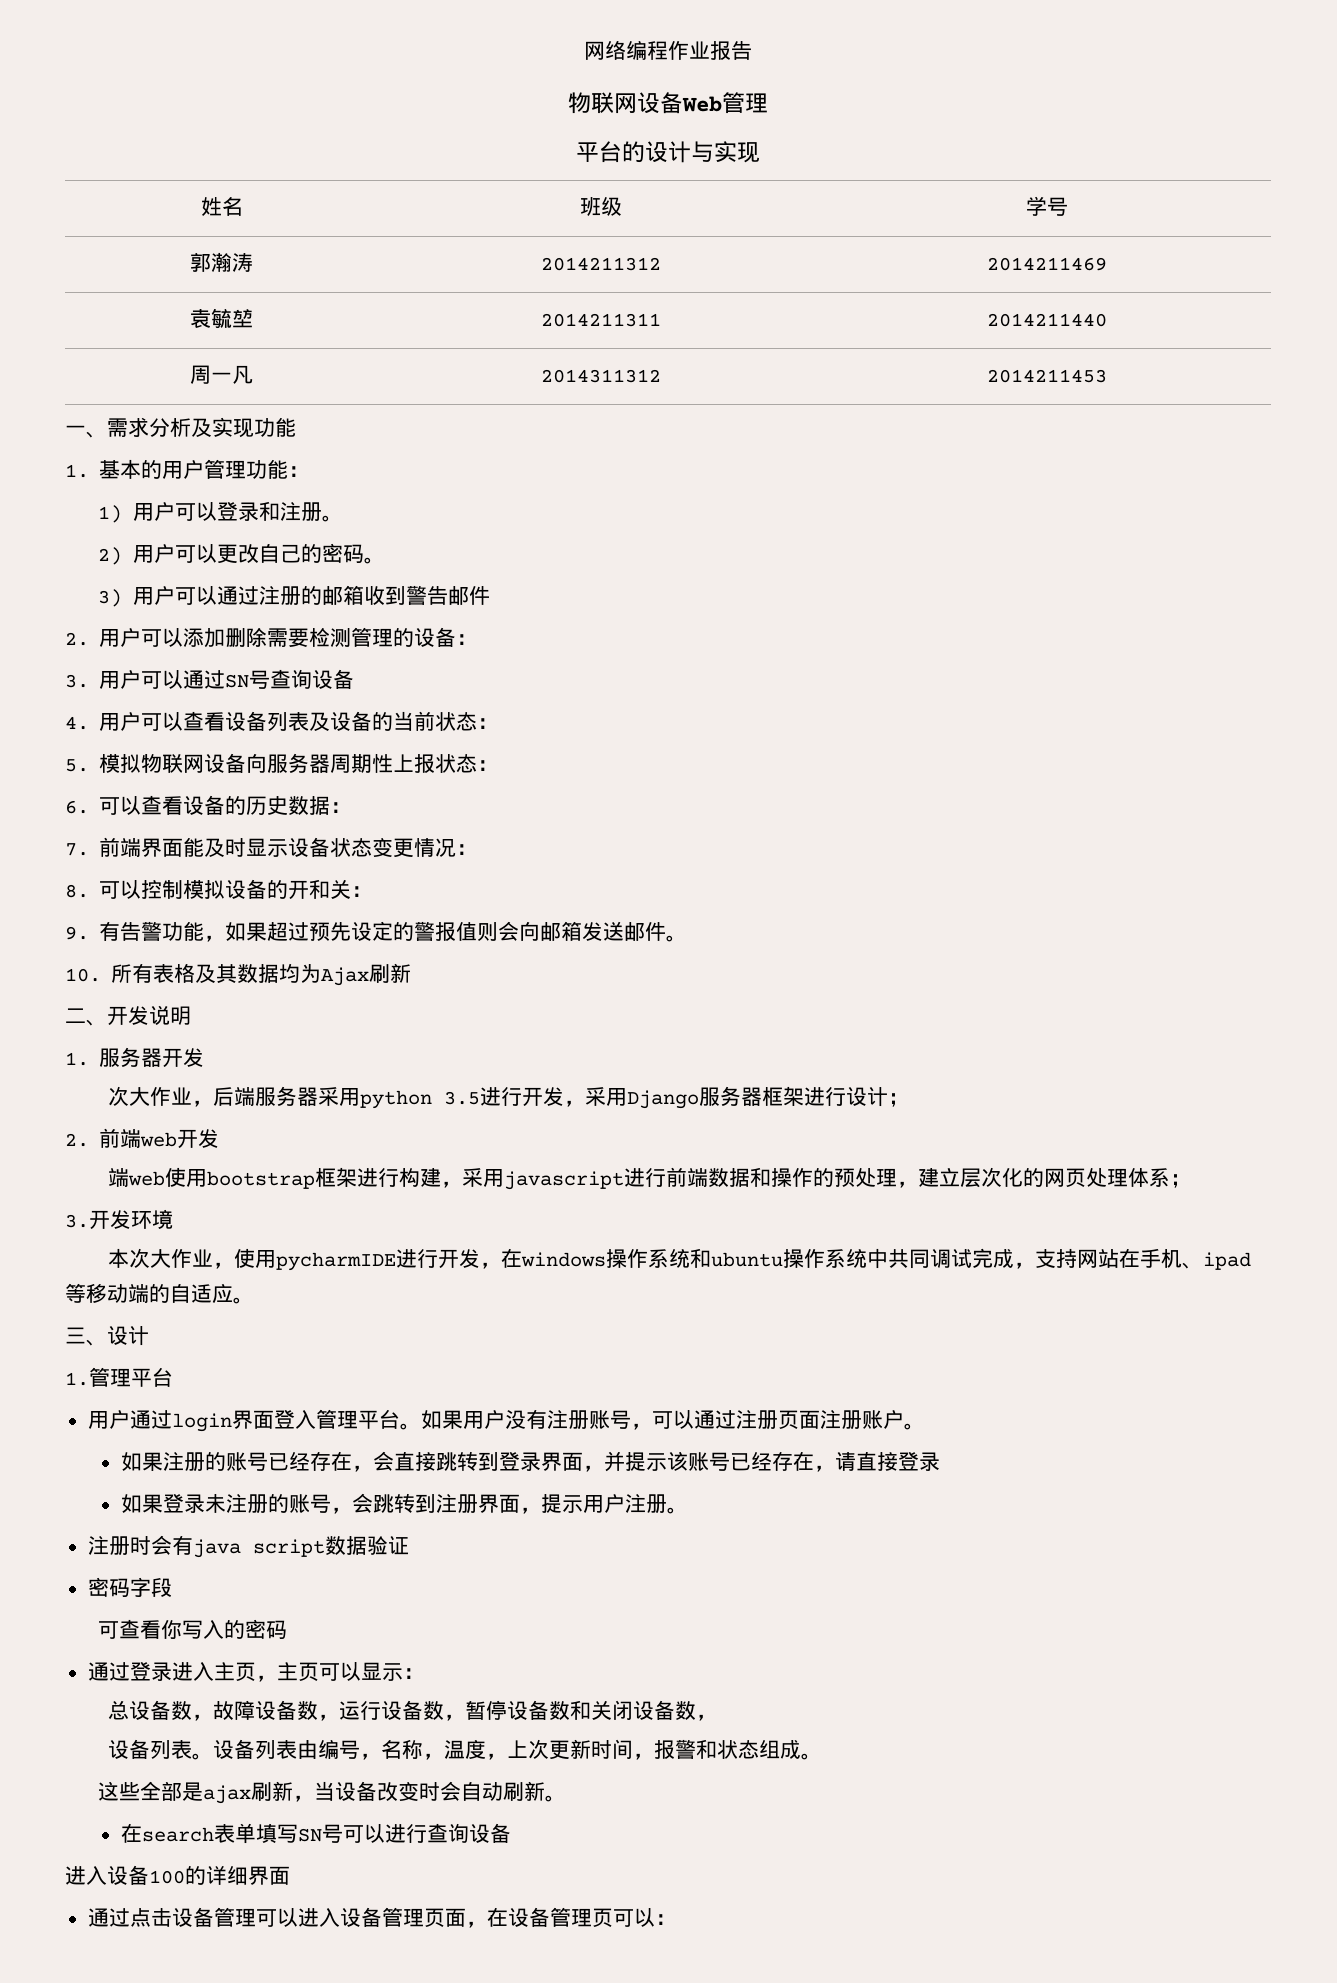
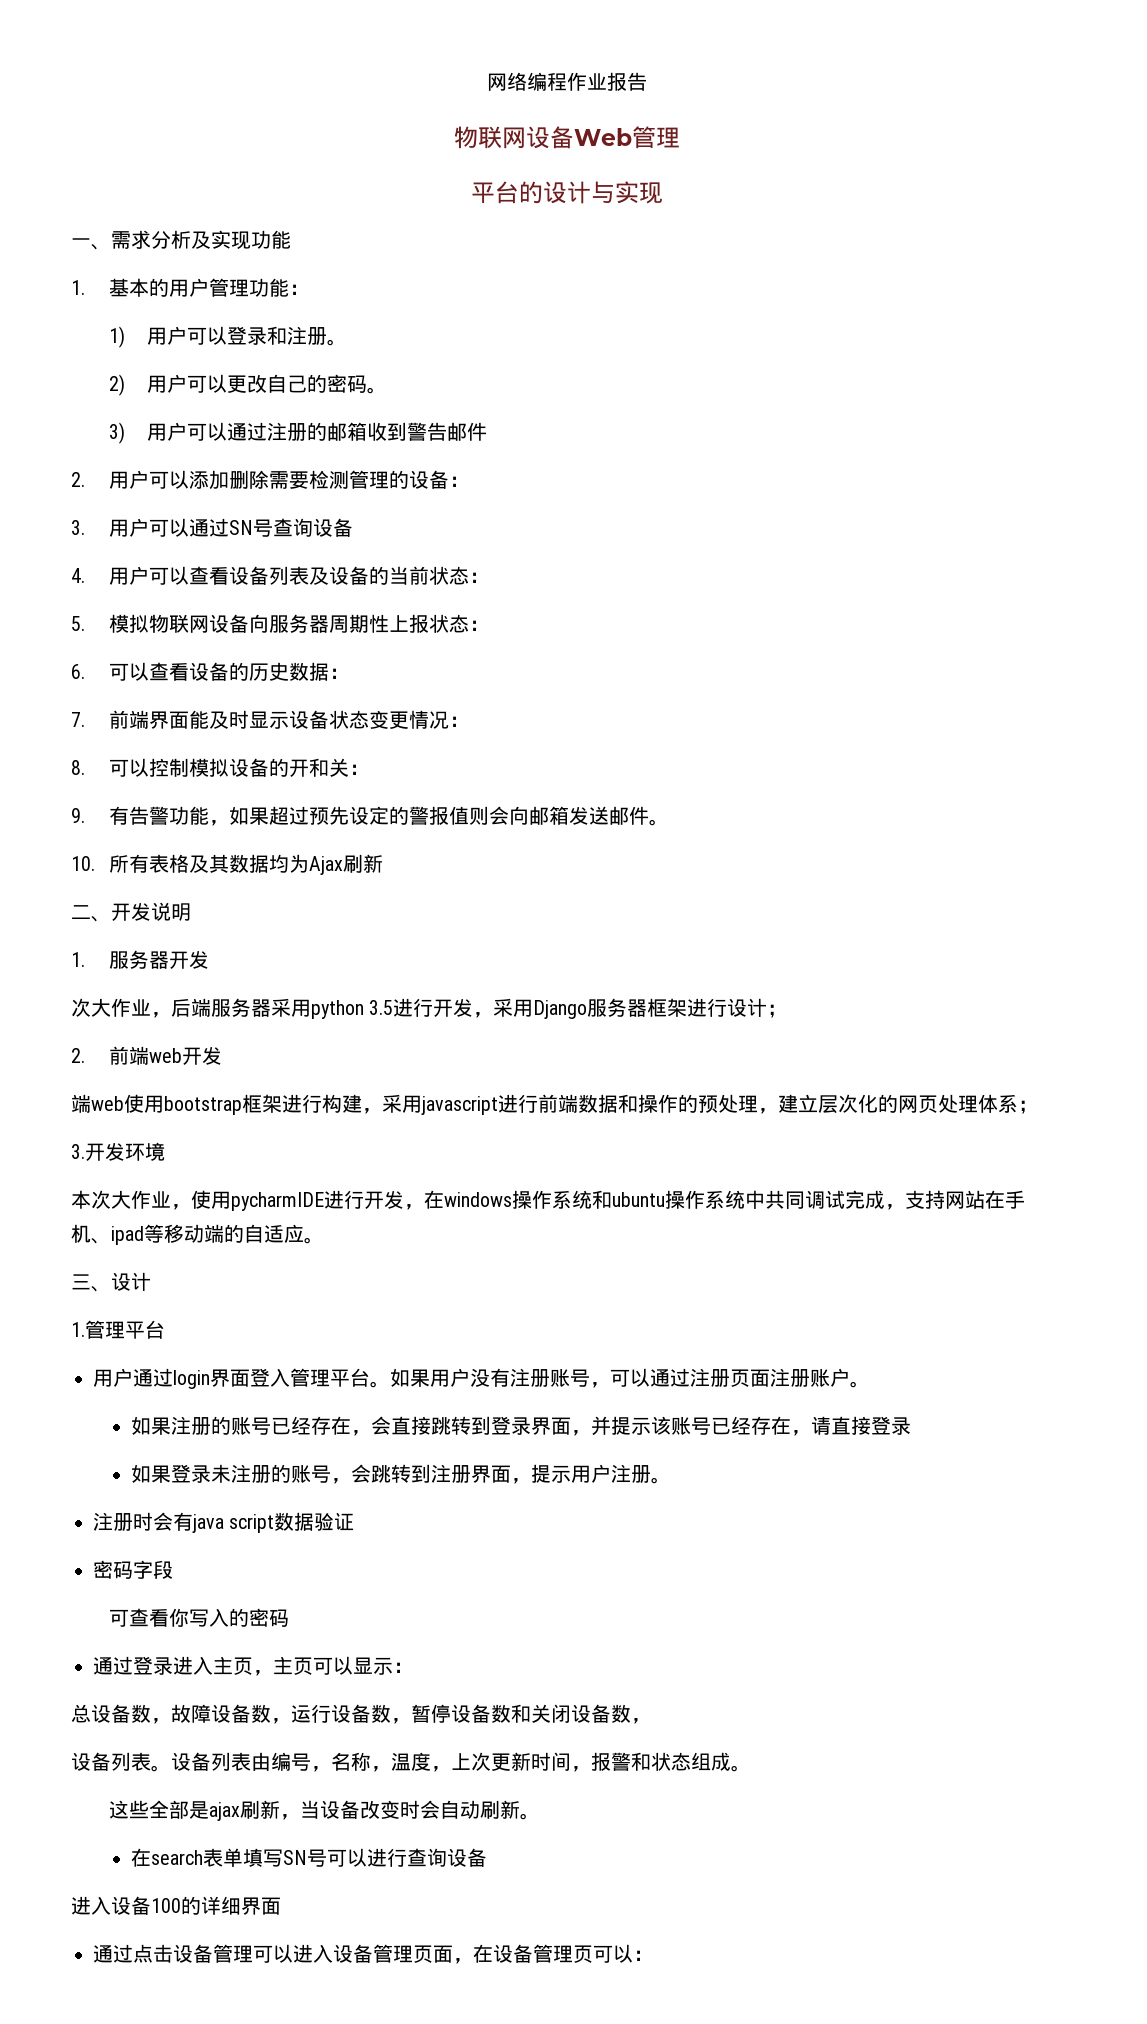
- 姓名 | 班级 | 学号
- 郭瀚涛 | 2014211312 | 2014211469
- 袁毓堃 | 2014211311 | 2014211440
- 周一凡 | 2014311312 | 2014211453

